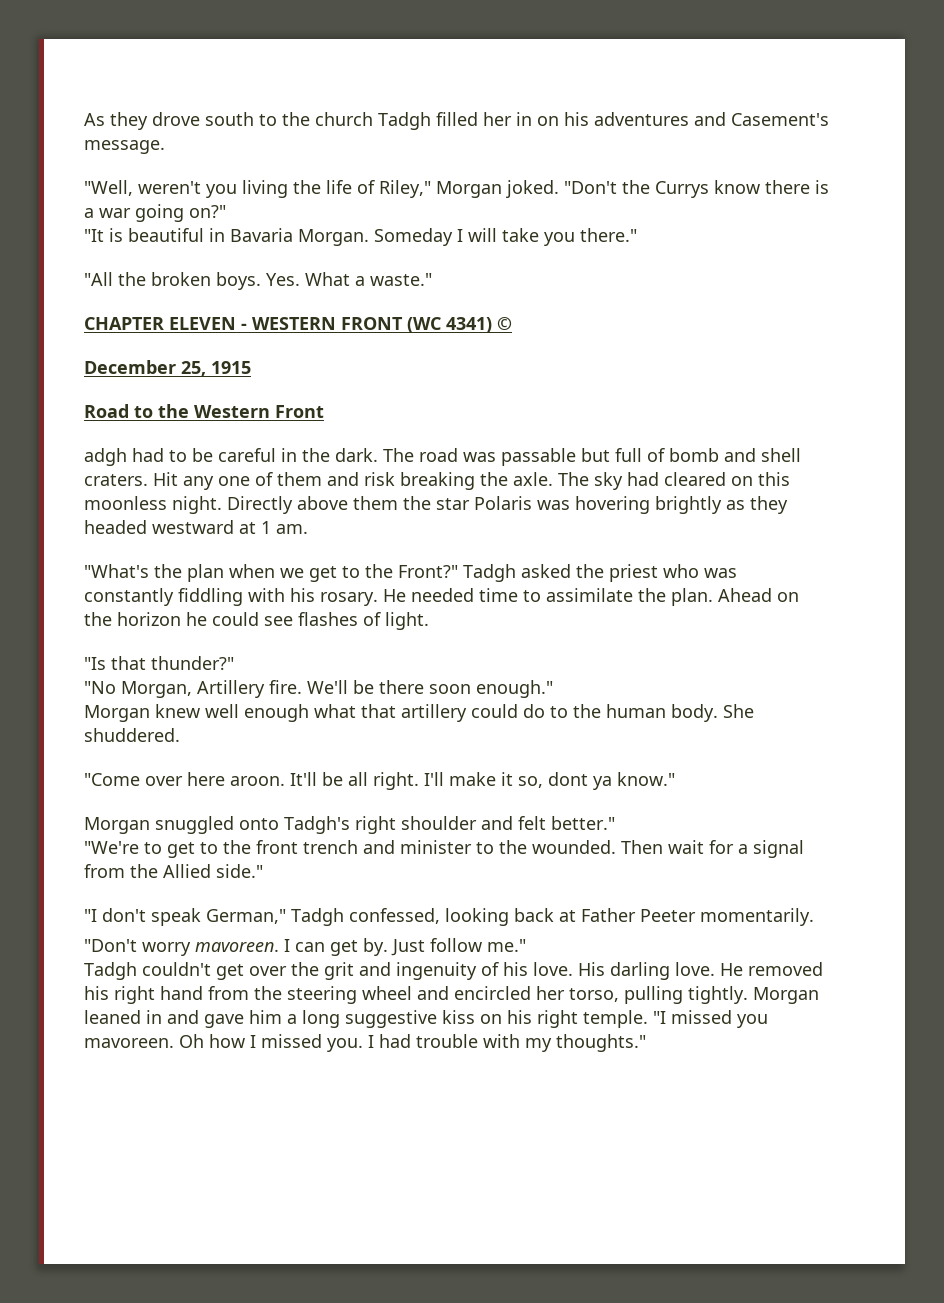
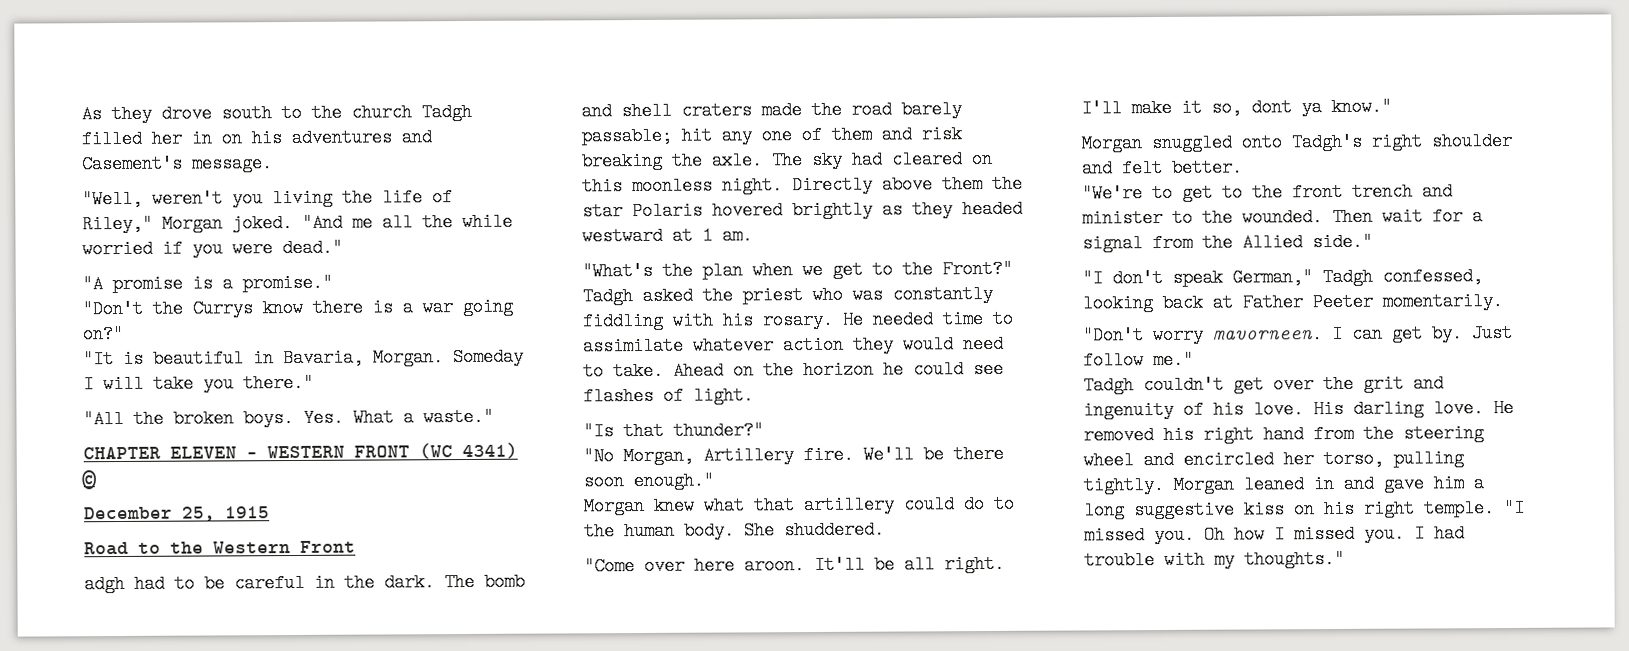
- "Well, weren't you living the life of Riley," Morgan joked. "Don't the Currys know there is a war going on?"
+ "Well, weren't you living the life of Riley," Morgan joked. "And me all the while worried if you were dead."
+ "A promise is a promise."
+ "Don't the Currys know there is a war going on?"
- "It is beautiful in Bavaria Morgan.
+ "It is beautiful in Bavaria, Morgan.
- The road was passable but full of bomb and shell craters. Hit any one of them and risk breaking the axle.
+ The bomb and shell craters made the road barely passable; hit any one of them and risk breaking the axle.
- Directly above them the star Polaris was hovering brightly as they headed westward at 1 am.
+ Directly above them the star Polaris hovered brightly as they headed westward at 1 am.
- He needed time to assimilate the plan.
+ He needed time to assimilate whatever action they would need to take.
- Morgan knew well enough what that artillery could do to the human body.
+ Morgan knew what that artillery could do to the human body.
- Morgan snuggled onto Tadgh's right shoulder and felt better."
+ Morgan snuggled onto Tadgh's right shoulder and felt better.
- "Don't worry mavoreen.
+ "Don't worry mavorneen.
- "I missed you mavoreen.
+ "I missed you.

